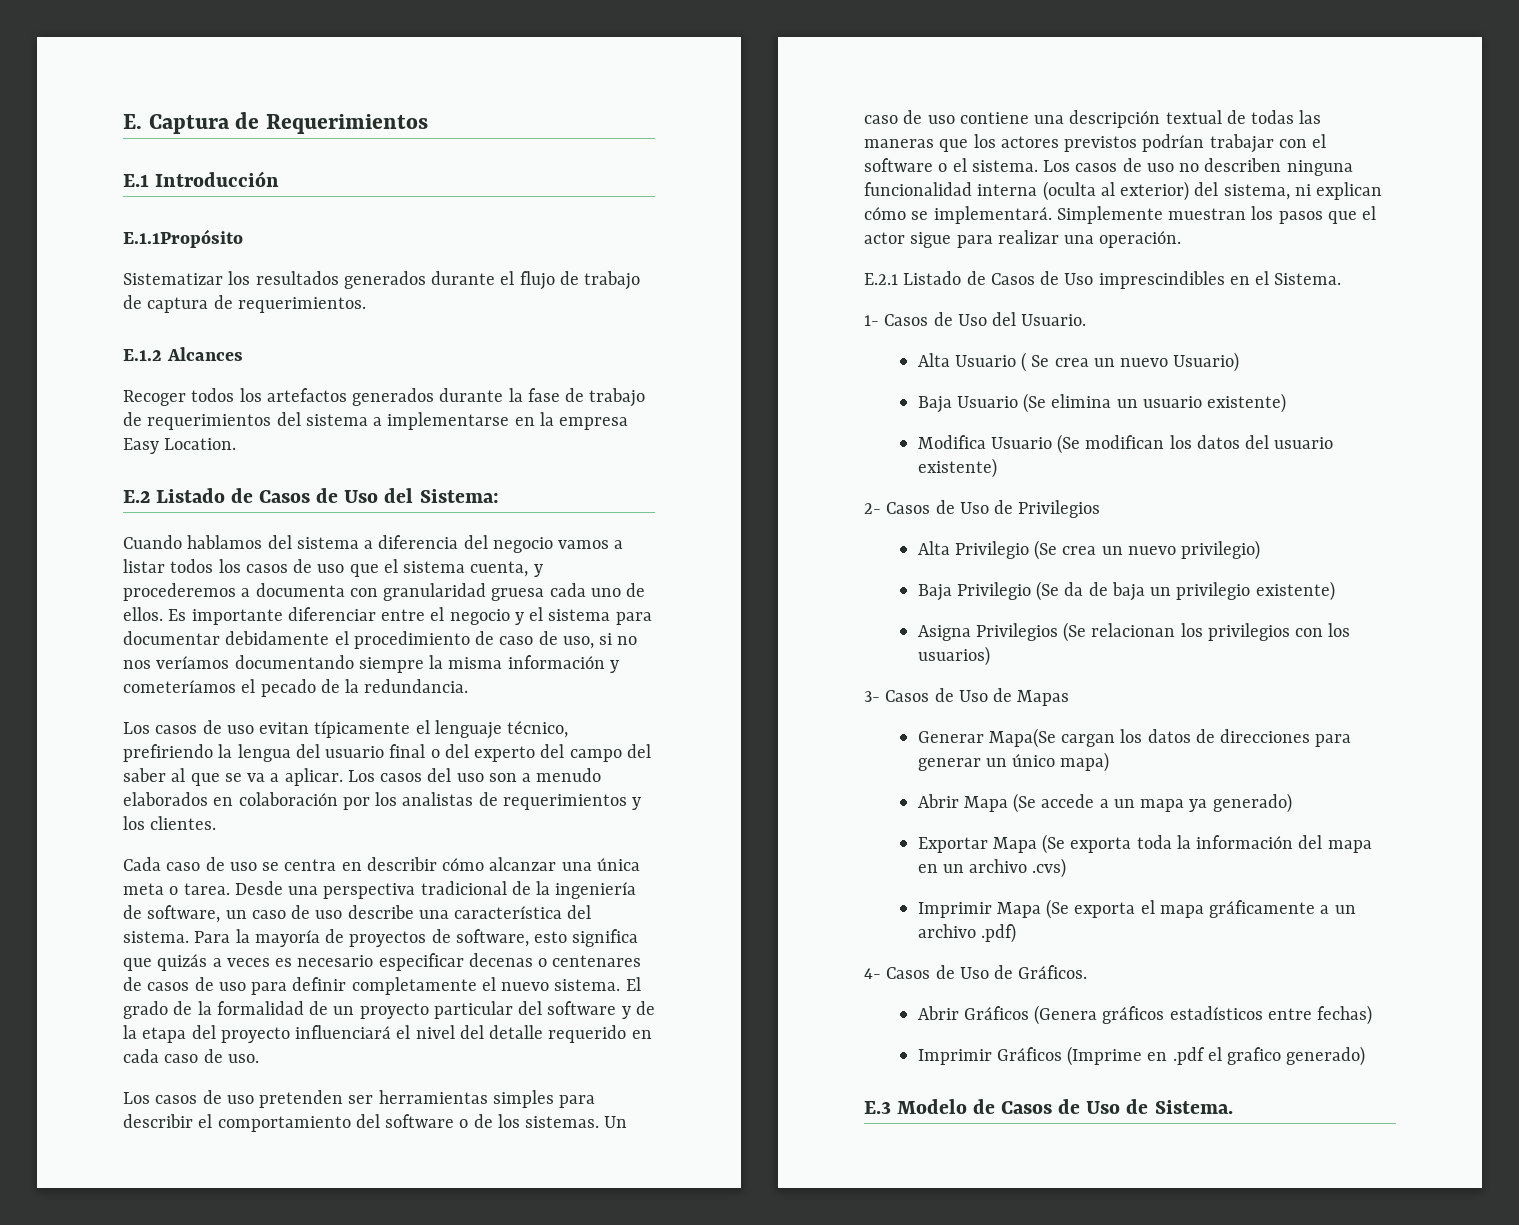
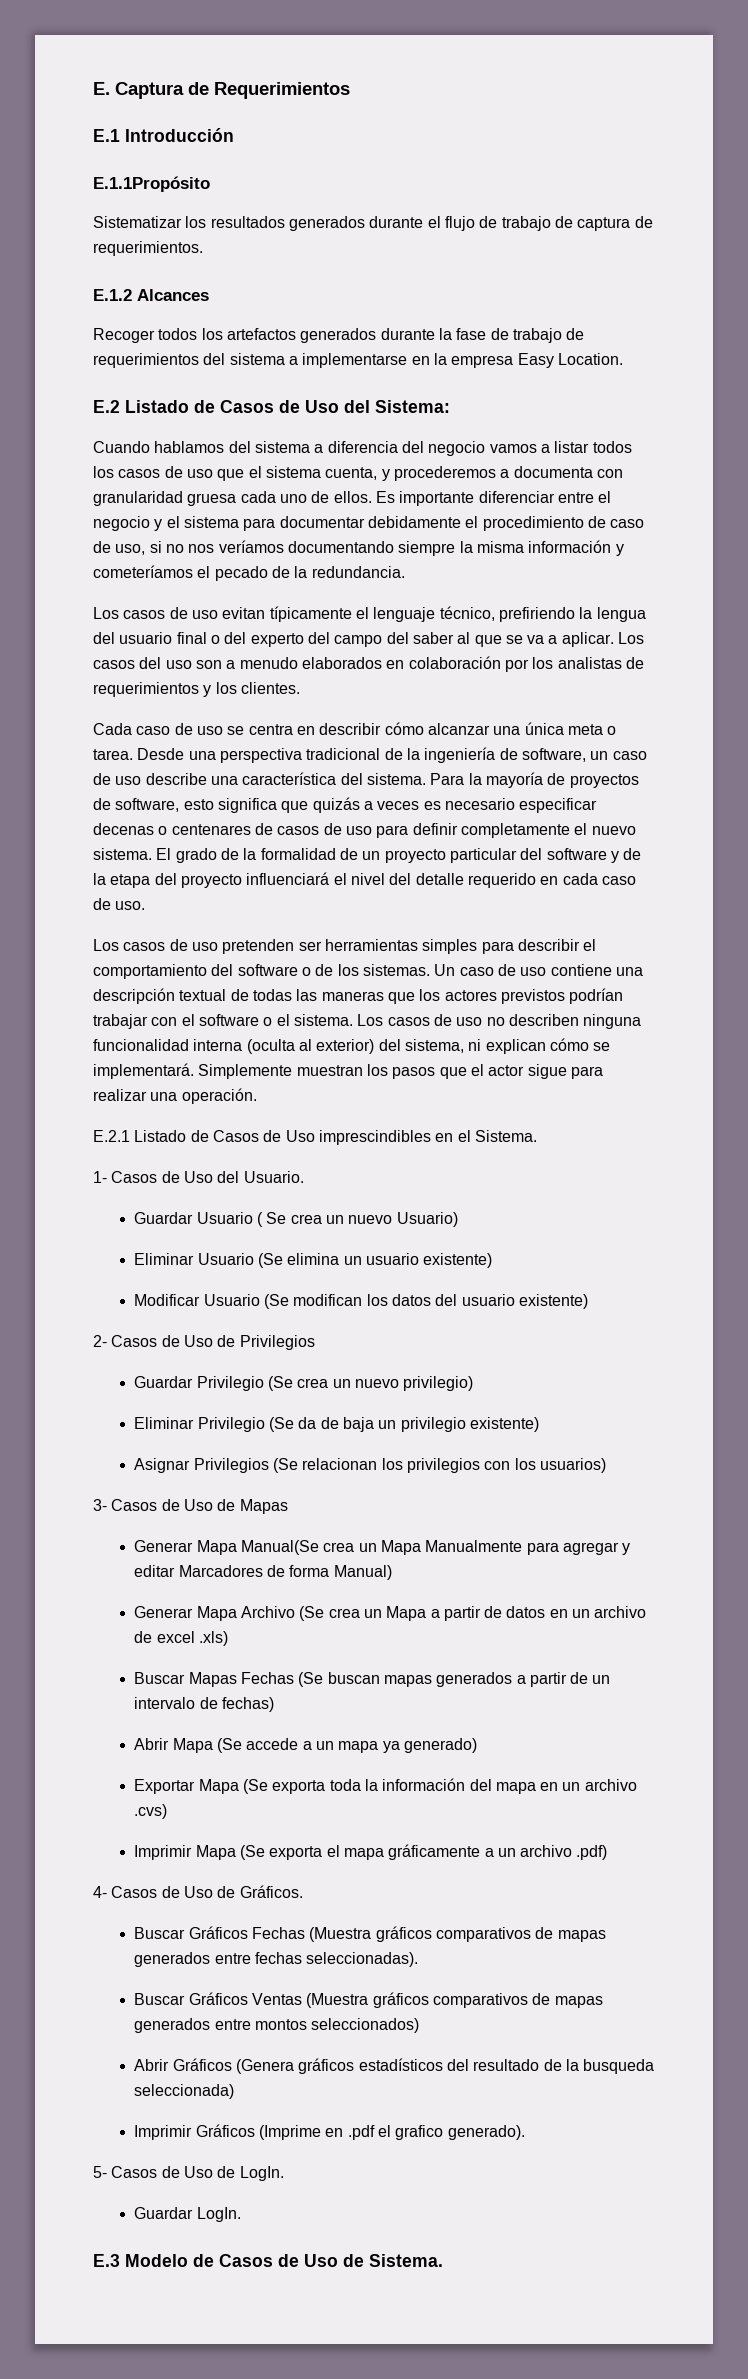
- Alta Usuario ( Se crea un nuevo Usuario)
+ Guardar Usuario ( Se crea un nuevo Usuario)
- Baja Usuario (Se elimina un usuario existente)
+ Eliminar Usuario (Se elimina un usuario existente)
- Modifica Usuario (Se modifican los datos del usuario existente)
+ Modificar Usuario (Se modifican los datos del usuario existente)
- Alta Privilegio (Se crea un nuevo privilegio)
+ Guardar Privilegio (Se crea un nuevo privilegio)
- Baja Privilegio (Se da de baja un privilegio existente)
+ Eliminar Privilegio (Se da de baja un privilegio existente)
- Asigna Privilegios (Se relacionan los privilegios con los usuarios)
+ Asignar Privilegios (Se relacionan los privilegios con los usuarios)
- Generar Mapa(Se cargan los datos de direcciones para generar un único mapa)
+ Generar Mapa Manual(Se crea un Mapa Manualmente para agregar y editar Marcadores de forma Manual)
+ Generar Mapa Archivo (Se crea un Mapa a partir de datos en un archivo de excel .xls)
+ Buscar Mapas Fechas (Se buscan mapas generados a partir de un intervalo de fechas)
+ Buscar Gráficos Fechas (Muestra gráficos comparativos de mapas generados entre fechas seleccionadas).
+ Buscar Gráficos Ventas (Muestra gráficos comparativos de mapas generados entre montos seleccionados)
- Abrir Gráficos (Genera gráficos estadísticos entre fechas)
+ Abrir Gráficos (Genera gráficos estadísticos del resultado de la busqueda seleccionada)
- Imprimir Gráficos (Imprime en .pdf el grafico generado)
+ Imprimir Gráficos (Imprime en .pdf el grafico generado).
+ 5- Casos de Uso de LogIn.
+ Guardar LogIn.

